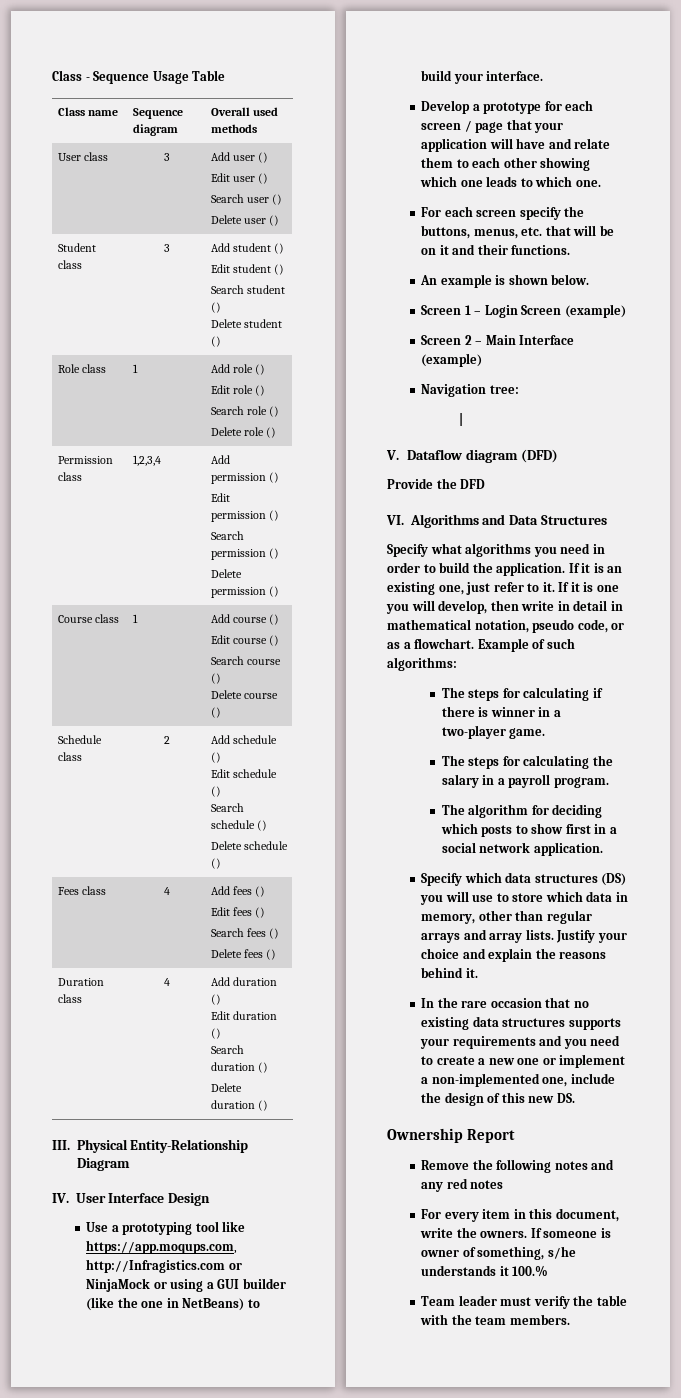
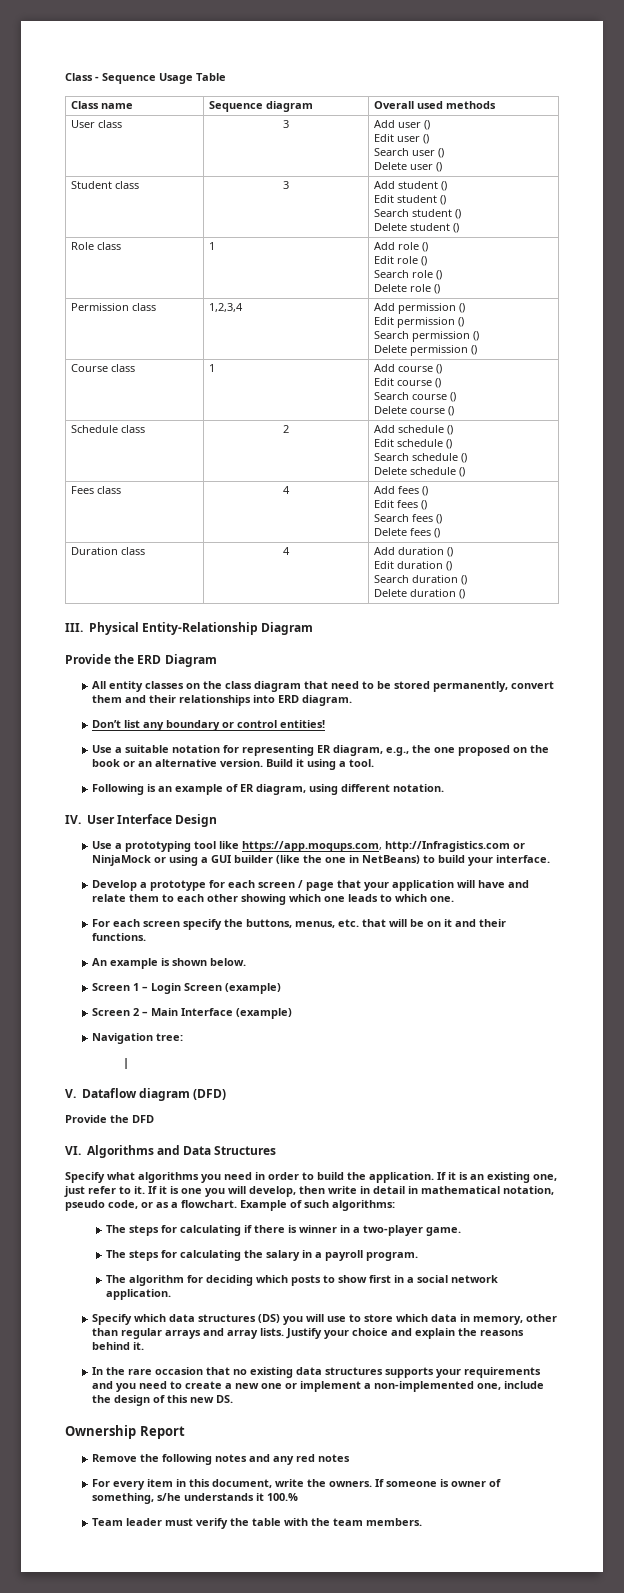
+ Provide the ERD Diagram
+ All entity classes on the class diagram that need to be stored permanently, convert them and their relationships into ERD diagram.
+ Don’t list any boundary or control entities!
+ Use a suitable notation for representing ER diagram, e.g., the one proposed on the book or an alternative version. Build it using a tool.
+ Following is an example of ER diagram, using different notation.

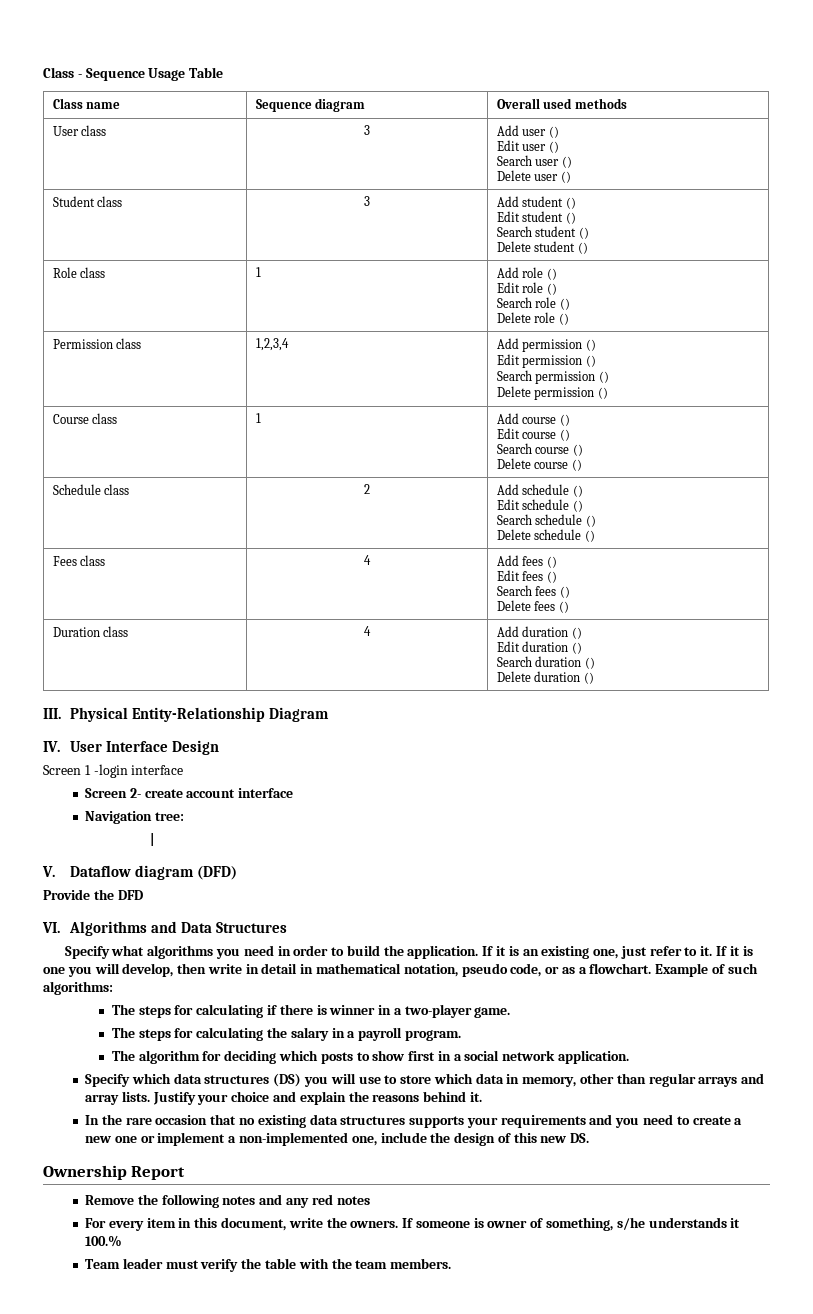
- Provide the ERD Diagram
- All entity classes on the class diagram that need to be stored permanently, convert them and their relationships into ERD diagram.
- Don’t list any boundary or control entities!
- Use a suitable notation for representing ER diagram, e.g., the one proposed on the book or an alternative version. Build it using a tool.
- Following is an example of ER diagram, using different notation.
  IV. User Interface Design
- Use a prototyping tool like https://app.moqups.com, http://Infragistics.com or NinjaMock or using a GUI builder (like the one in NetBeans) to build your interface.
- Develop a prototype for each screen / page that your application will have and relate them to each other showing which one leads to which one.
- For each screen specify the buttons, menus, etc. that will be on it and their functions.
- An example is shown below.
- Screen 1 – Login Screen (example)
- Screen 2 – Main Interface (example)
+ Screen 1 -login interface
+ Screen 2- create account interface

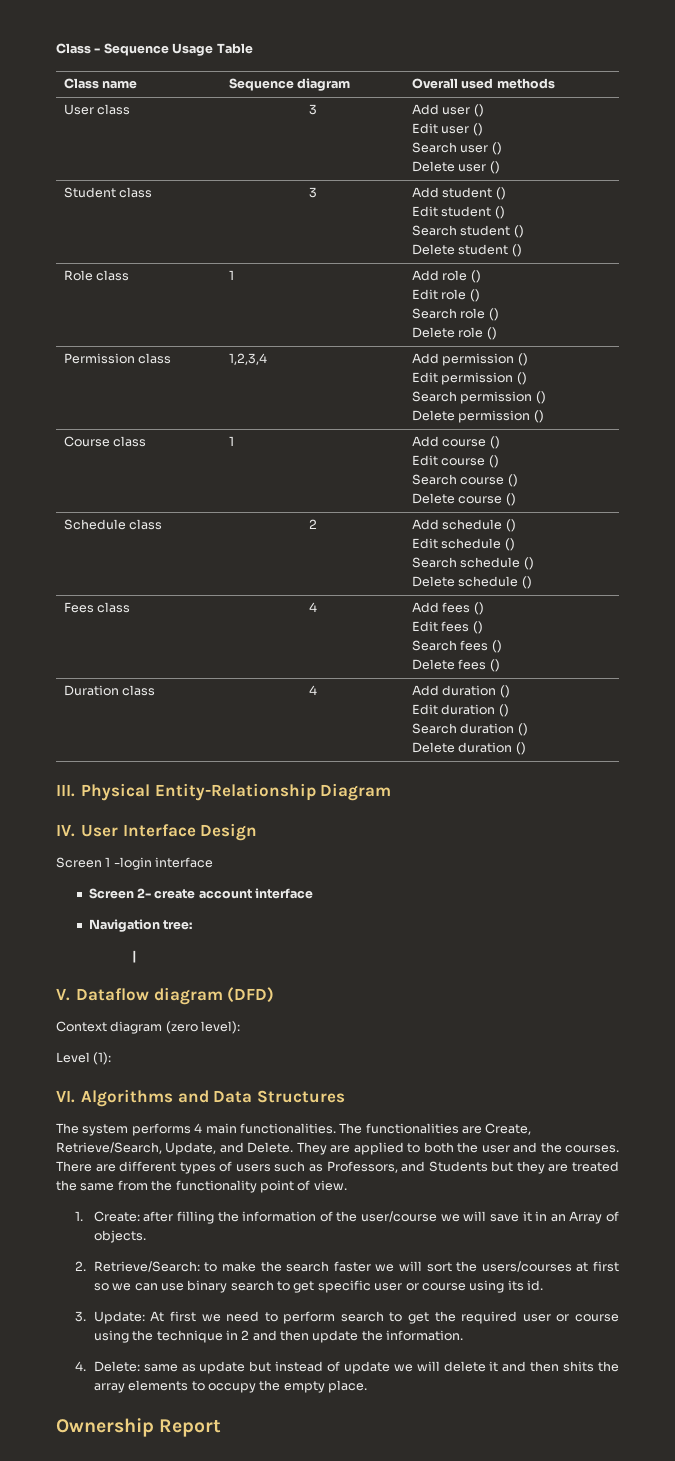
- Provide the DFD
+ Context diagram (zero level):
+ Level (1):
- Specify what algorithms you need in order to build the application. If it is an existing one, just refer to it. If it is one you will develop, then write in detail in mathematical notation, pseudo code, or as a flowchart. Example of such algorithms:
- The steps for calculating if there is winner in a two-player game.
- The steps for calculating the salary in a payroll program.
- The algorithm for deciding which posts to show first in a social network application.
- Specify which data structures (DS) you will use to store which data in memory, other than regular arrays and array lists. Justify your choice and explain the reasons behind it.
- In the rare occasion that no existing data structures supports your requirements and you need to create a new one or implement a non-implemented one, include the design of this new DS.
+ The system performs 4 main functionalities. The functionalities are Create, Retrieve/Search, Update, and Delete. They are applied to both the user and the courses. There are different types of users such as Professors, and Students but they are treated the same from the functionality point of view.
+ 1. Create: after filling the information of the user/course we will save it in an Array of objects.
+ 2. Retrieve/Search: to make the search faster we will sort the users/courses at first so we can use binary search to get specific user or course using its id.
+ 3. Update: At first we need to perform search to get the required user or course using the technique in 2 and then update the information.
+ 4. Delete: same as update but instead of update we will delete it and then shits the array elements to occupy the empty place.
  Ownership Report
- Remove the following notes and any red notes
- For every item in this document, write the owners. If someone is owner of something, s/he understands it 100.%
- Team leader must verify the table with the team members.

